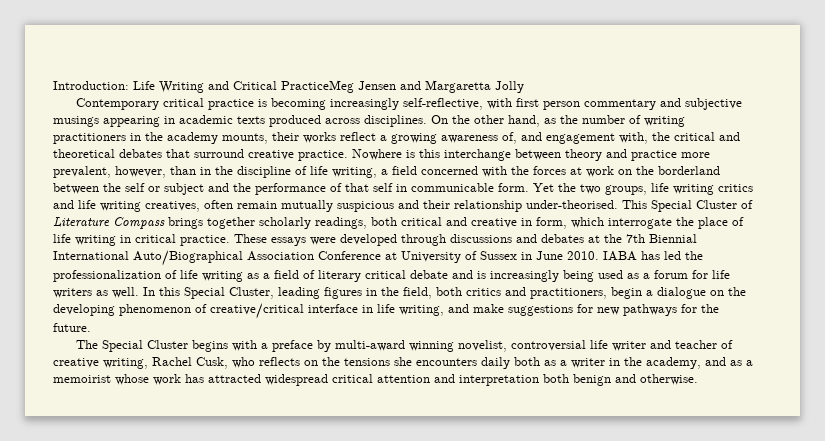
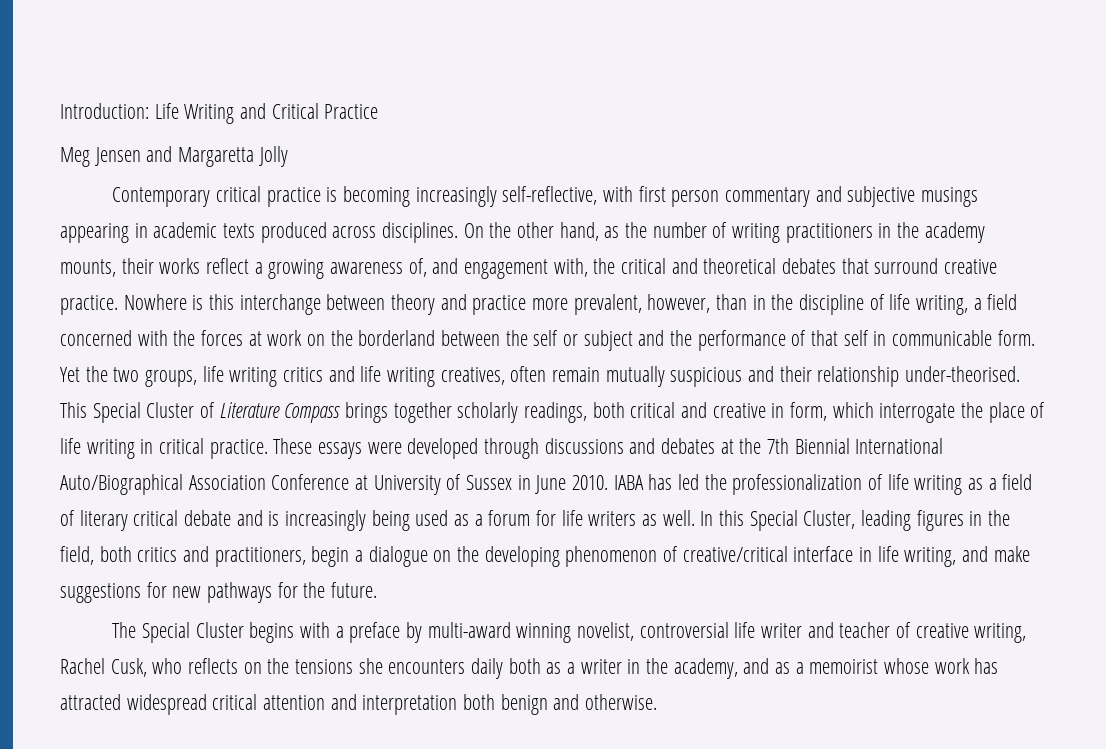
- Introduction: Life Writing and Critical PracticeMeg Jensen and Margaretta Jolly
+ Introduction: Life Writing and Critical Practice
+ Meg Jensen and Margaretta Jolly

